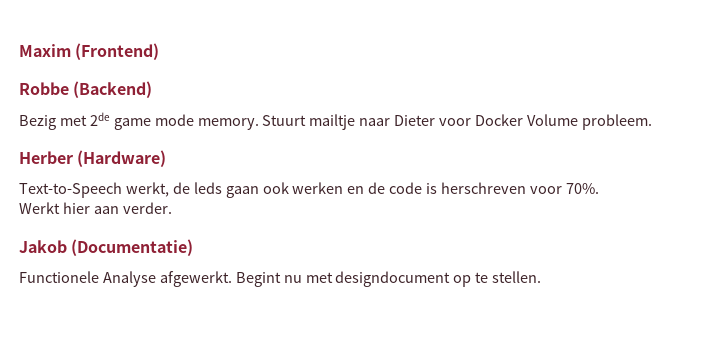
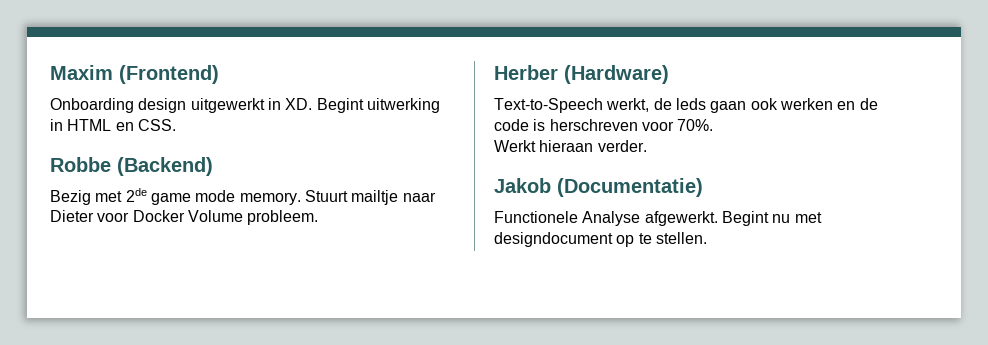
+ Onboarding design uitgewerkt in XD. Begint uitwerking in HTML en CSS.
- Werkt hier aan verder.
+ Werkt hieraan verder.

